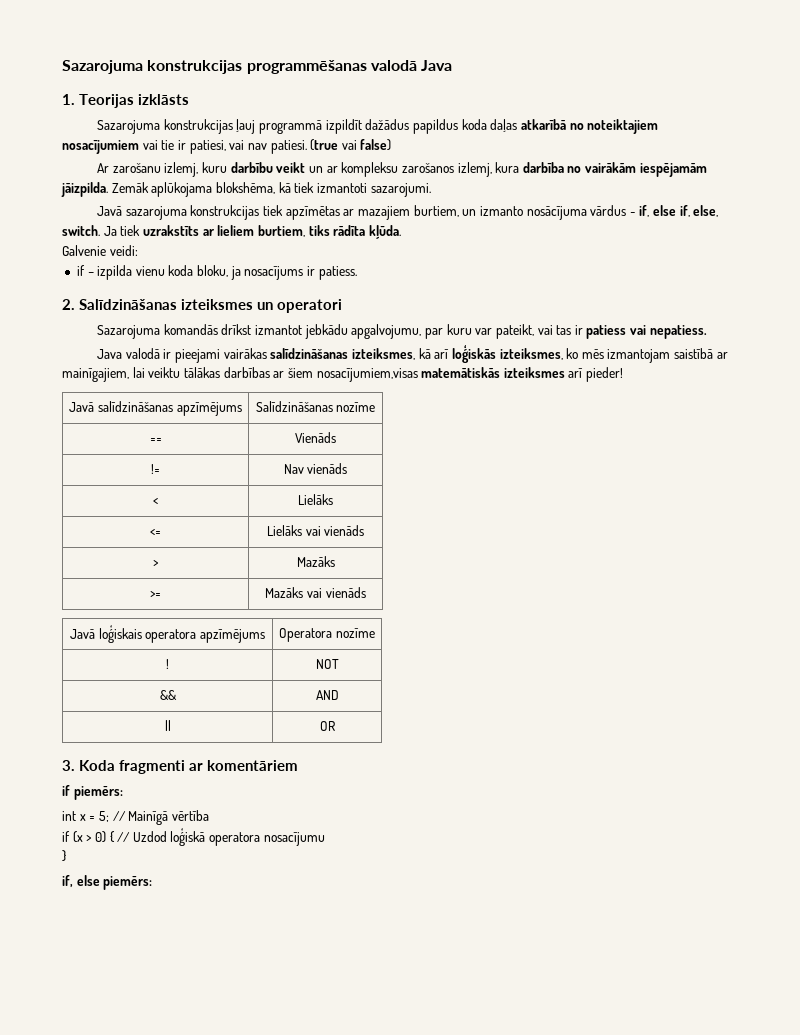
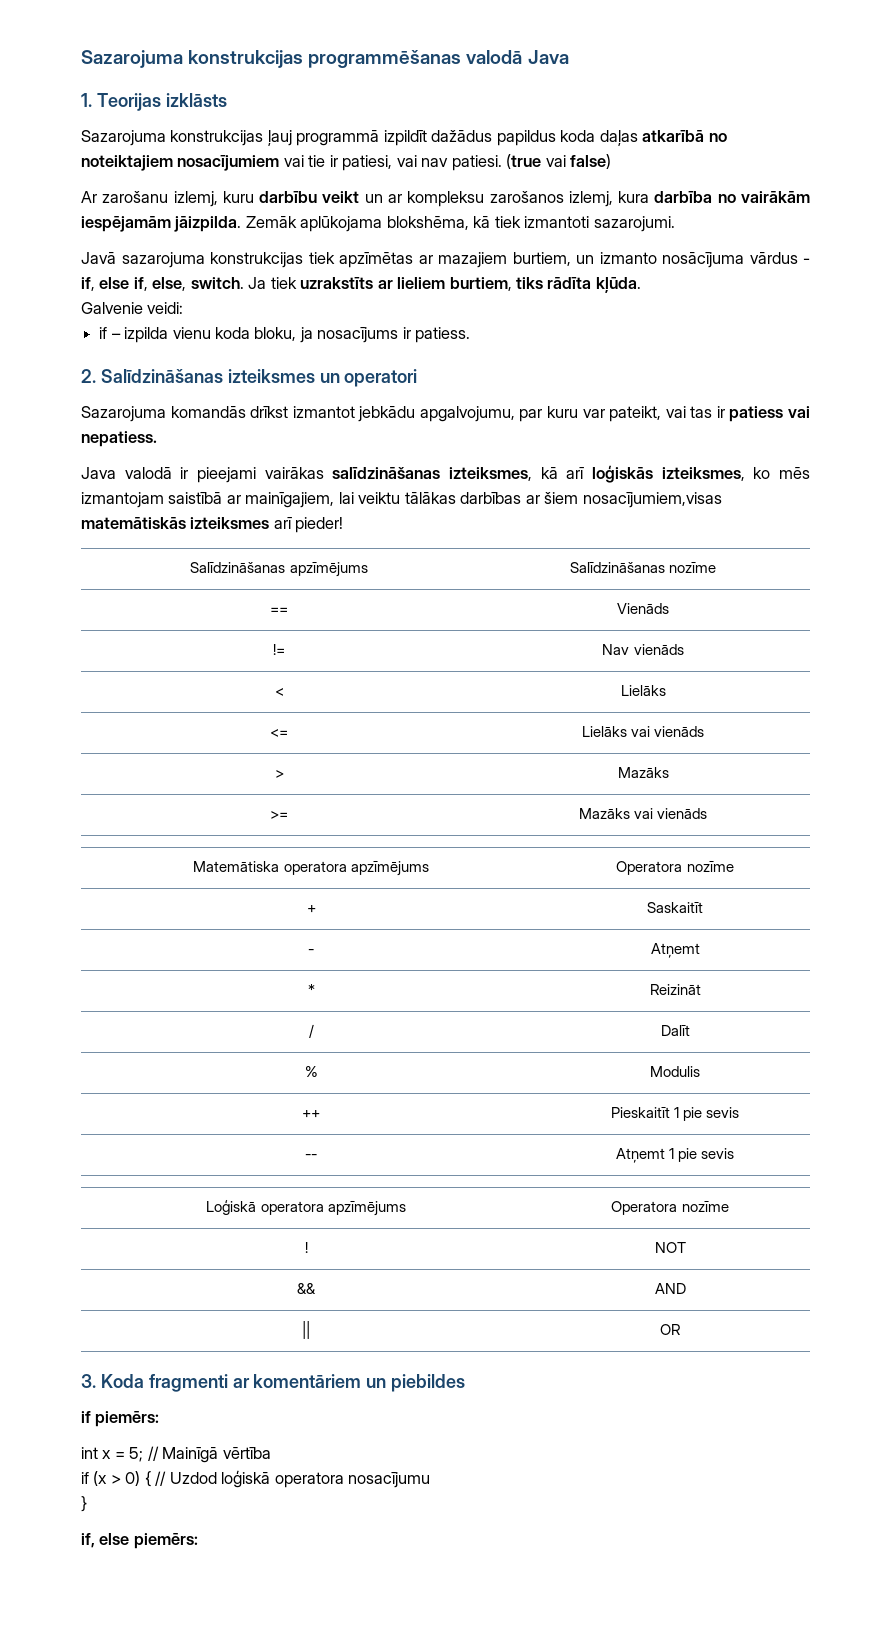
- Javā salīdzināšanas apzīmējums | Salīdzināšanas nozīme
+ Salīdzināšanas apzīmējums | Salīdzināšanas nozīme
- Javā loģiskais operatora apzīmējums | Operatora nozīme
+ Matemātiska operatora apzīmējums | Operatora nozīme
+ + | Saskaitīt
+ - | Atņemt
+ * | Reizināt
+ / | Dalīt
+ % | Modulis
+ ++ | Pieskaitīt 1 pie sevis
+ -- | Atņemt 1 pie sevis
+ Loģiskā operatora apzīmējums | Operatora nozīme
- 3. Koda fragmenti ar komentāriem
+ 3. Koda fragmenti ar komentāriem un piebildes

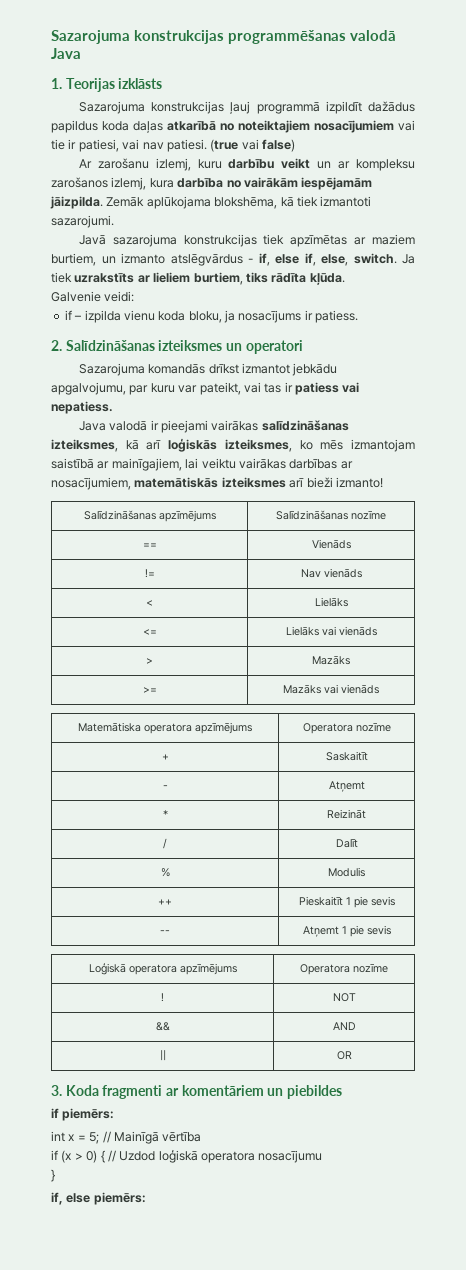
- Javā sazarojuma konstrukcijas tiek apzīmētas ar mazajiem burtiem, un izmanto nosācījuma vārdus - if, else if, else, switch.
+ Javā sazarojuma konstrukcijas tiek apzīmētas ar maziem burtiem, un izmanto atslēgvārdus - if, else if, else, switch.
- Java valodā ir pieejami vairākas salīdzināšanas izteiksmes, kā arī loģiskās izteiksmes, ko mēs izmantojam saistībā ar mainīgajiem, lai veiktu tālākas darbības ar šiem nosacījumiem,visas matemātiskās izteiksmes arī pieder!
+ Java valodā ir pieejami vairākas salīdzināšanas izteiksmes, kā arī loģiskās izteiksmes, ko mēs izmantojam saistībā ar mainīgajiem, lai veiktu vairākas darbības ar nosacījumiem, matemātiskās izteiksmes arī bieži izmanto!

